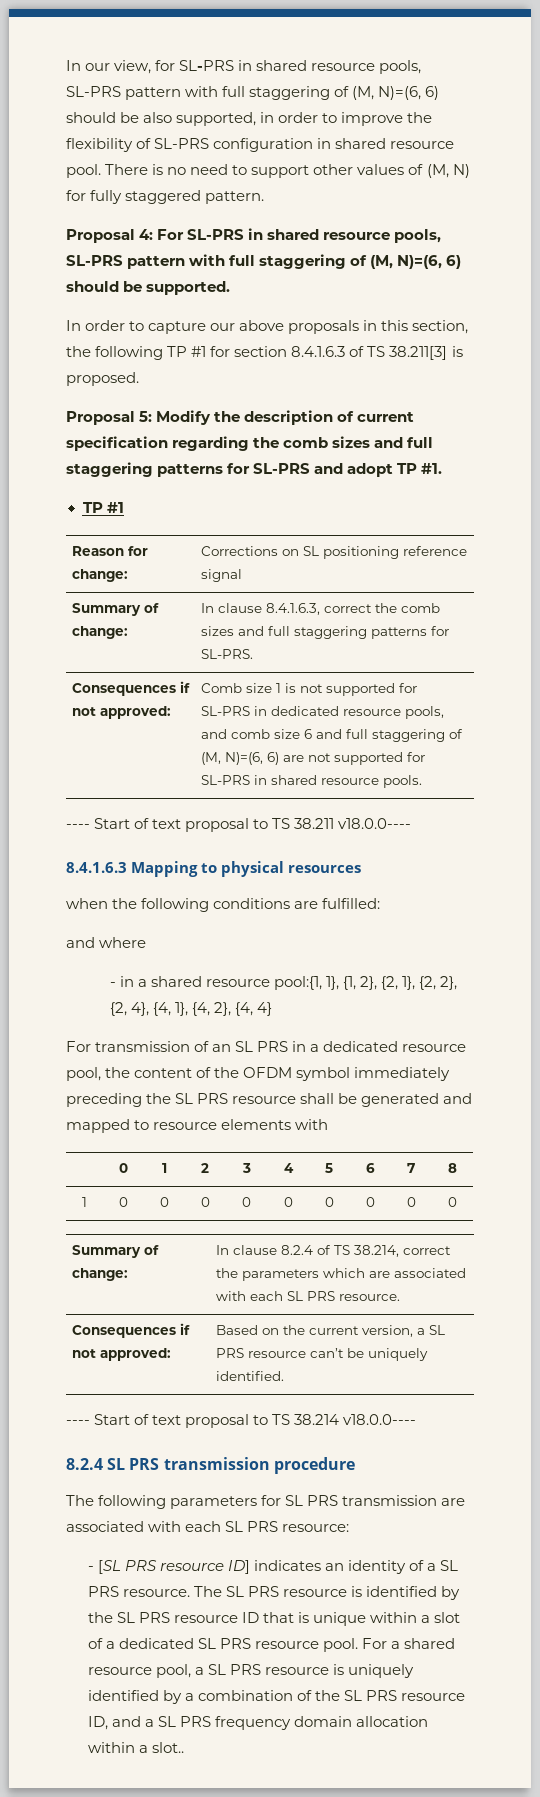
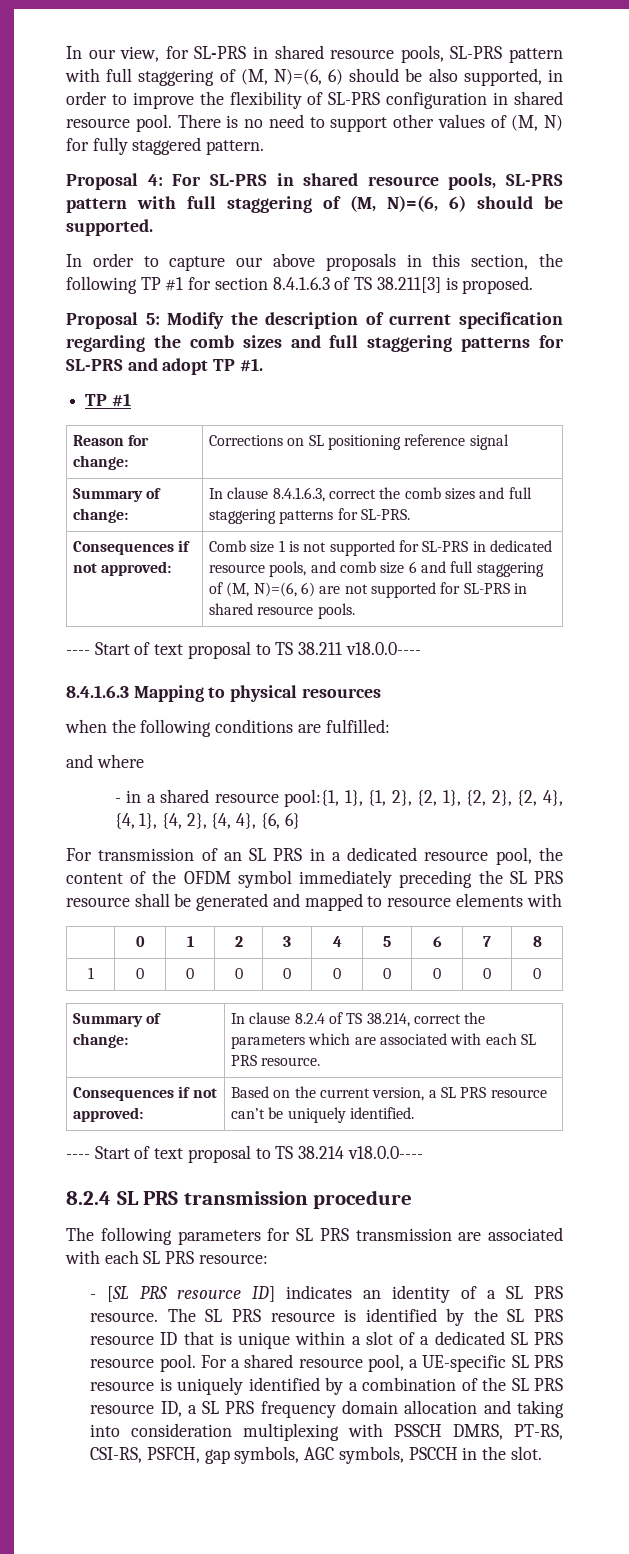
- - in a shared resource pool:{1, 1}, {1, 2}, {2, 1}, {2, 2}, {2, 4}, {4, 1}, {4, 2}, {4, 4}
+ - in a shared resource pool:{1, 1}, {1, 2}, {2, 1}, {2, 2}, {2, 4}, {4, 1}, {4, 2}, {4, 4}, {6, 6}
- For a shared resource pool, a SL PRS resource is uniquely identified by a combination of the SL PRS resource ID, and a SL PRS frequency domain allocation within a slot..
+ For a shared resource pool, a UE-specific SL PRS resource is uniquely identified by a combination of the SL PRS resource ID, a SL PRS frequency domain allocation and taking into consideration multiplexing with PSSCH DMRS, PT-RS, CSI-RS, PSFCH, gap symbols, AGC symbols, PSCCH in the slot.

